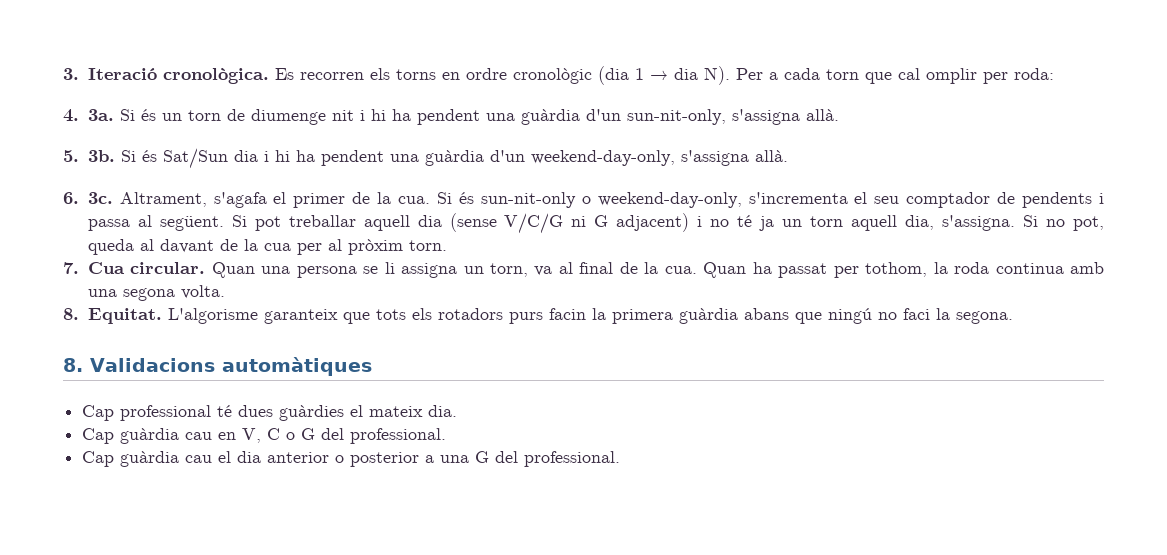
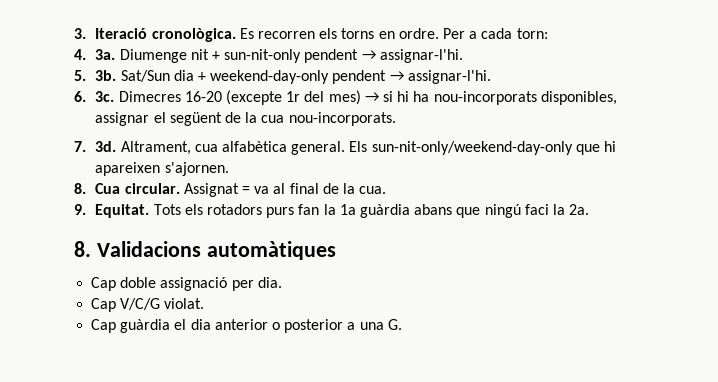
- Es recorren els torns en ordre cronològic (dia 1 → dia N). Per a cada torn que cal omplir per roda:
- 4. 3a. Si és un torn de diumenge nit i hi ha pendent una guàrdia d'un sun-nit-only, s'assigna allà.
- 5. 3b. Si és Sat/Sun dia i hi ha pendent una guàrdia d'un weekend-day-only, s'assigna allà.
- 6. 3c. Altrament, s'agafa el primer de la cua. Si és sun-nit-only o weekend-day-only, s'incrementa el seu comptador de pendents i passa al següent. Si pot treballar aquell dia (sense V/C/G ni G adjacent) i no té ja un torn aquell dia, s'assigna. Si no pot, queda al davant de la cua per al pròxim torn.
- 7. Cua circular. Quan una persona se li assigna un torn, va al final de la cua. Quan ha passat per tothom, la roda continua amb una segona volta.
- 8. Equitat. L'algorisme garanteix que tots els rotadors purs facin la primera guàrdia abans que ningú no faci la segona.
+ Es recorren els torns en ordre. Per a cada torn:
+ 4. 3a. Diumenge nit + sun-nit-only pendent → assignar-l'hi.
+ 5. 3b. Sat/Sun dia + weekend-day-only pendent → assignar-l'hi.
+ 6. 3c. Dimecres 16-20 (excepte 1r del mes) → si hi ha nou-incorporats disponibles, assignar el següent de la cua nou-incorporats.
+ 7. 3d. Altrament, cua alfabètica general. Els sun-nit-only/weekend-day-only que hi apareixen s'ajornen.
+ 8. Cua circular. Assignat = va al final de la cua.
+ 9. Equitat. Tots els rotadors purs fan la 1a guàrdia abans que ningú faci la 2a.
- Cap professional té dues guàrdies el mateix dia.
- Cap guàrdia cau en V, C o G del professional.
- Cap guàrdia cau el dia anterior o posterior a una G del professional.
+ Cap doble assignació per dia.
+ Cap V/C/G violat.
+ Cap guàrdia el dia anterior o posterior a una G.

